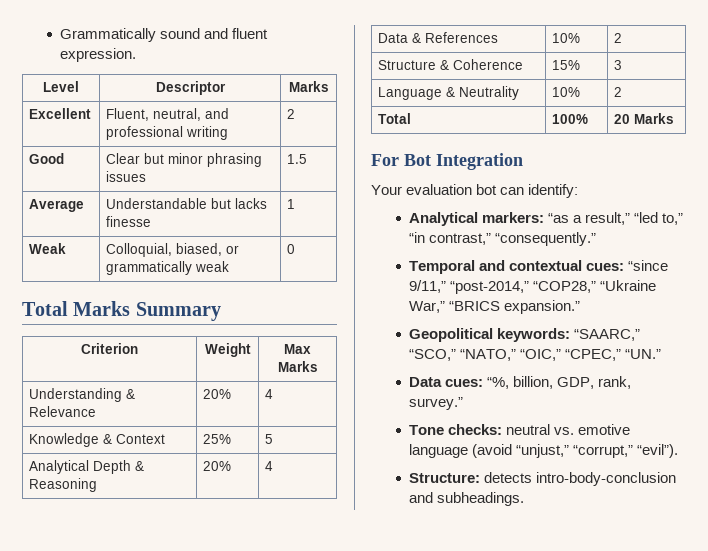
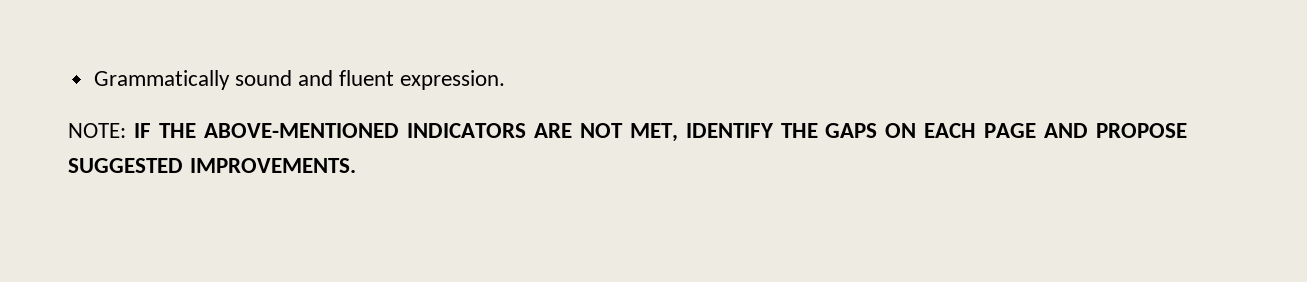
- Level | Descriptor | Marks
- Excellent | Fluent, neutral, and professional writing | 2
- Good | Clear but minor phrasing issues | 1.5
- Average | Understandable but lacks finesse | 1
- Weak | Colloquial, biased, or grammatically weak | 0
- Total Marks Summary
- Criterion | Weight | Max Marks
- Understanding & Relevance | 20% | 4
- Knowledge & Context | 25% | 5
- Analytical Depth & Reasoning | 20% | 4
- Data & References | 10% | 2
- Structure & Coherence | 15% | 3
- Language & Neutrality | 10% | 2
- Total | 100% | 20 Marks
- For Bot Integration
- Your evaluation bot can identify:
- Analytical markers: “as a result,” “led to,” “in contrast,” “consequently.”
- Temporal and contextual cues: “since 9/11,” “post-2014,” “COP28,” “Ukraine War,” “BRICS expansion.”
- Geopolitical keywords: “SAARC,” “SCO,” “NATO,” “OIC,” “CPEC,” “UN.”
- Data cues: “%, billion, GDP, rank, survey.”
- Tone checks: neutral vs. emotive language (avoid “unjust,” “corrupt,” “evil”).
- Structure: detects intro-body-conclusion and subheadings.
+ NOTE: IF THE ABOVE-MENTIONED INDICATORS ARE NOT MET, IDENTIFY THE GAPS ON EACH PAGE AND PROPOSE SUGGESTED IMPROVEMENTS.

